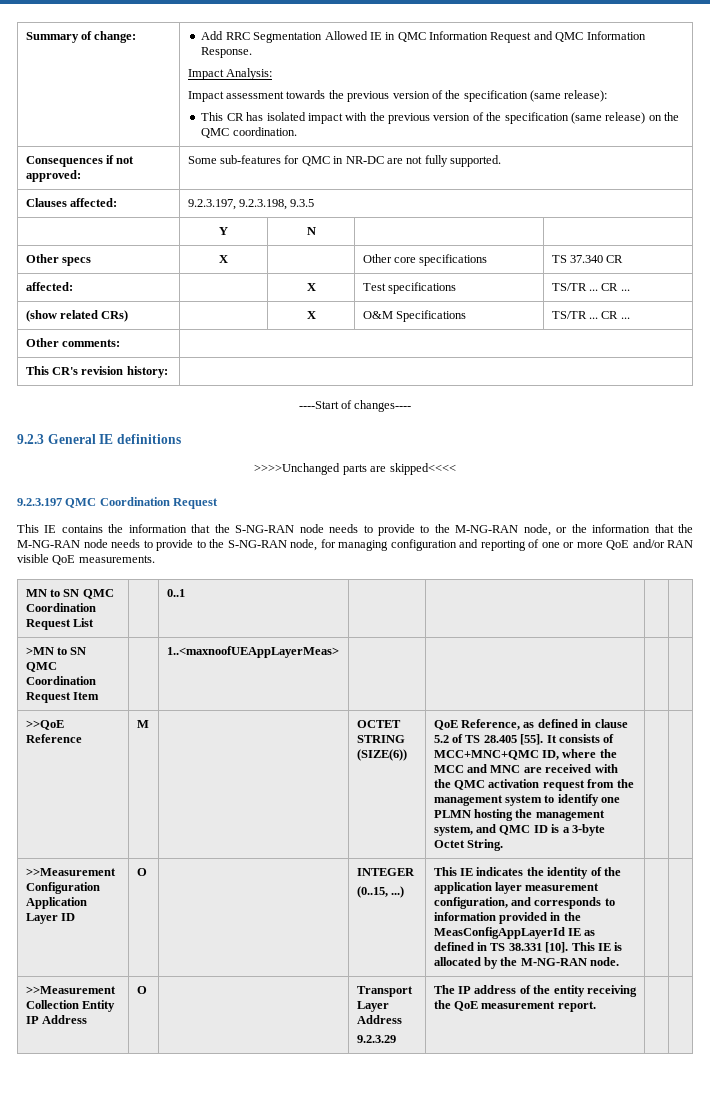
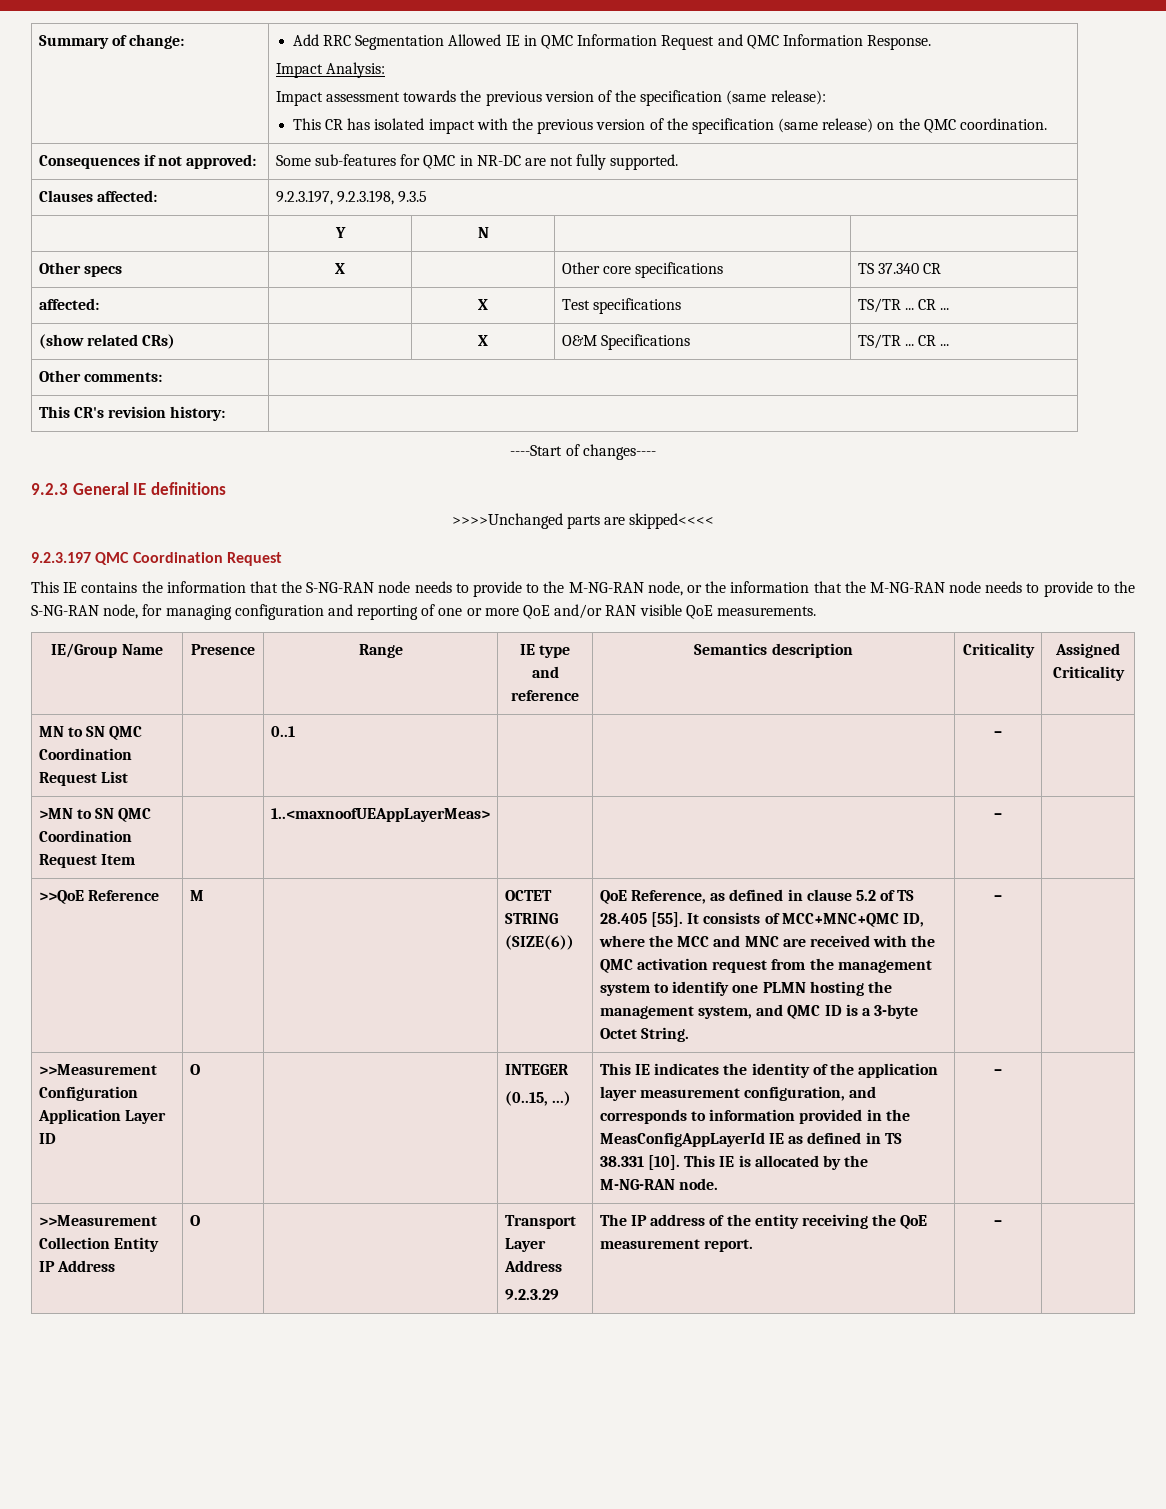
+ IE/Group Name | Presence | Range | IE type and reference | Semantics description | Criticality | Assigned Criticality
- MN to SN QMC Coordination Request List | | 0..1 | | | |
+ MN to SN QMC Coordination Request List | | 0..1 | | | – |
- >MN to SN QMC Coordination Request Item | | 1..<maxnoofUEAppLayerMeas> | | | |
+ >MN to SN QMC Coordination Request Item | | 1..<maxnoofUEAppLayerMeas> | | | – |
- It consists of MCC+MNC+QMC ID, where the MCC and MNC are received with the QMC activation request from the management system to identify one PLMN hosting the management system, and QMC ID is a 3-byte Octet String.
+ It consists of MCC+MNC+QMC ID, where the MCC and MNC are received with the QMC activation request from the management system to identify one PLMN hosting the management system, and QMC ID is a 3-byte Octet String. | –
- This IE is allocated by the M-NG-RAN node.
+ This IE is allocated by the M-NG-RAN node. | –
  >>Measurement Collection Entity IP Address | O | | Transport Layer Address
- 9.2.3.29 | The IP address of the entity receiving the QoE measurement report. | |
+ 9.2.3.29 | The IP address of the entity receiving the QoE measurement report. | – |

